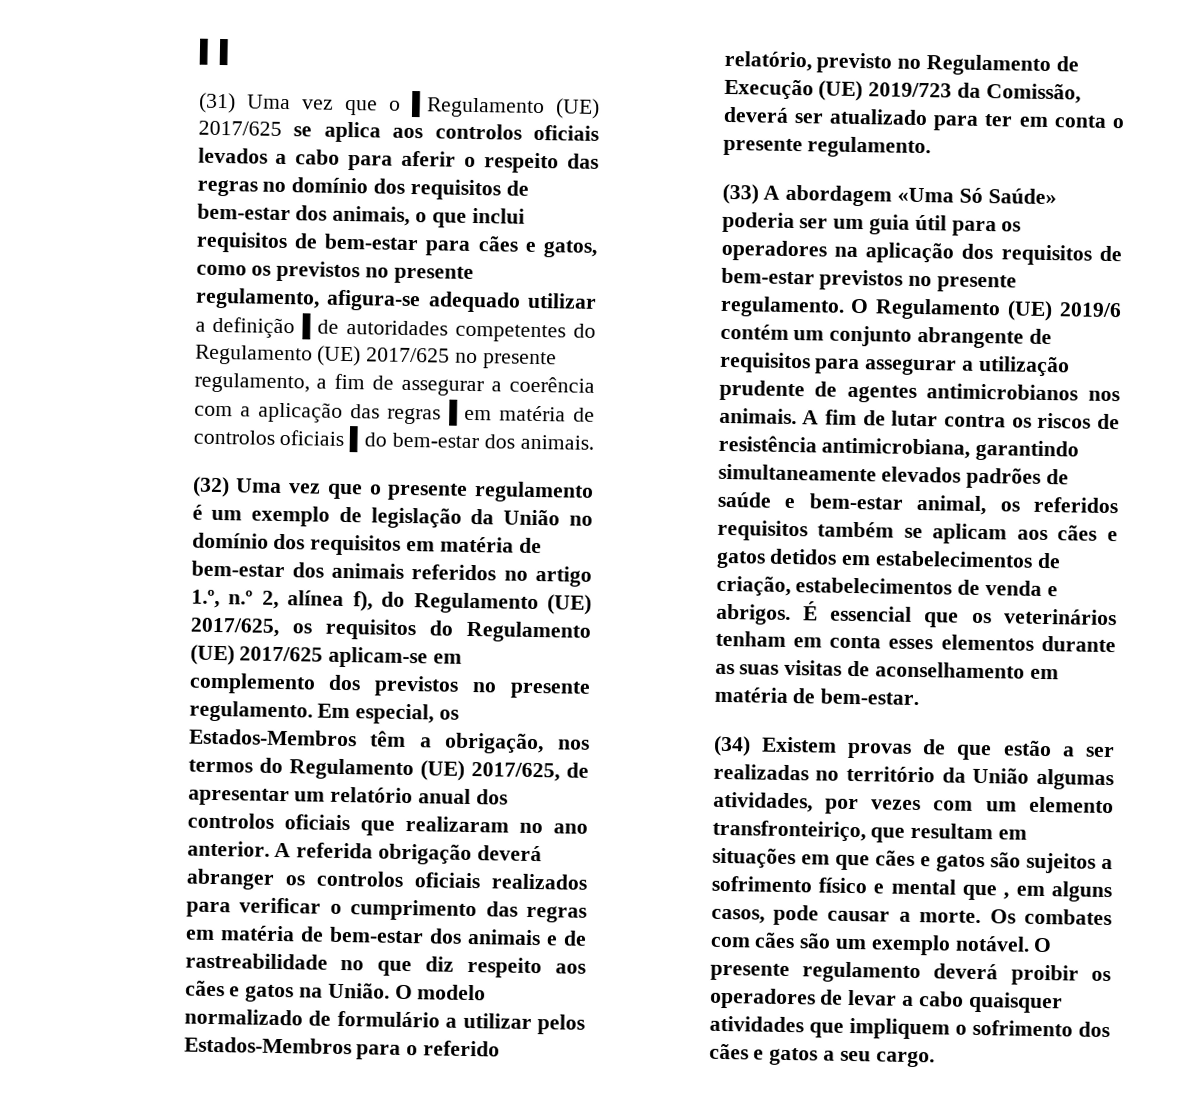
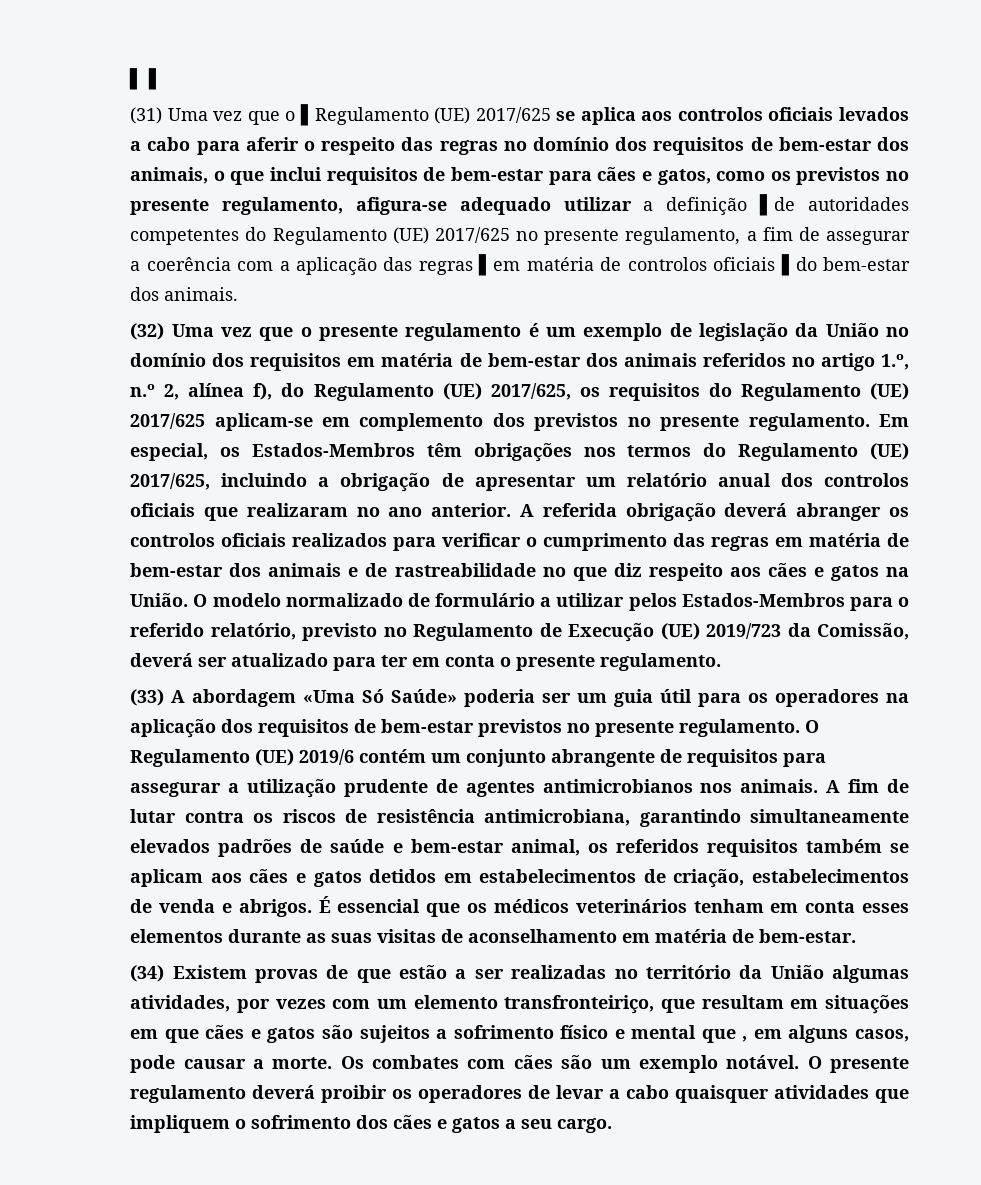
- Em especial, os Estados-Membros têm a obrigação, nos termos do Regulamento (UE) 2017/625, de apresentar um relatório anual dos controlos oficiais que realizaram no ano anterior.
+ Em especial, os Estados-Membros têm obrigações nos termos do Regulamento (UE) 2017/625, incluindo a obrigação de apresentar um relatório anual dos controlos oficiais que realizaram no ano anterior.
- É essencial que os veterinários tenham em conta esses elementos durante as suas visitas de aconselhamento em matéria de bem-estar.
+ É essencial que os médicos veterinários tenham em conta esses elementos durante as suas visitas de aconselhamento em matéria de bem-estar.

